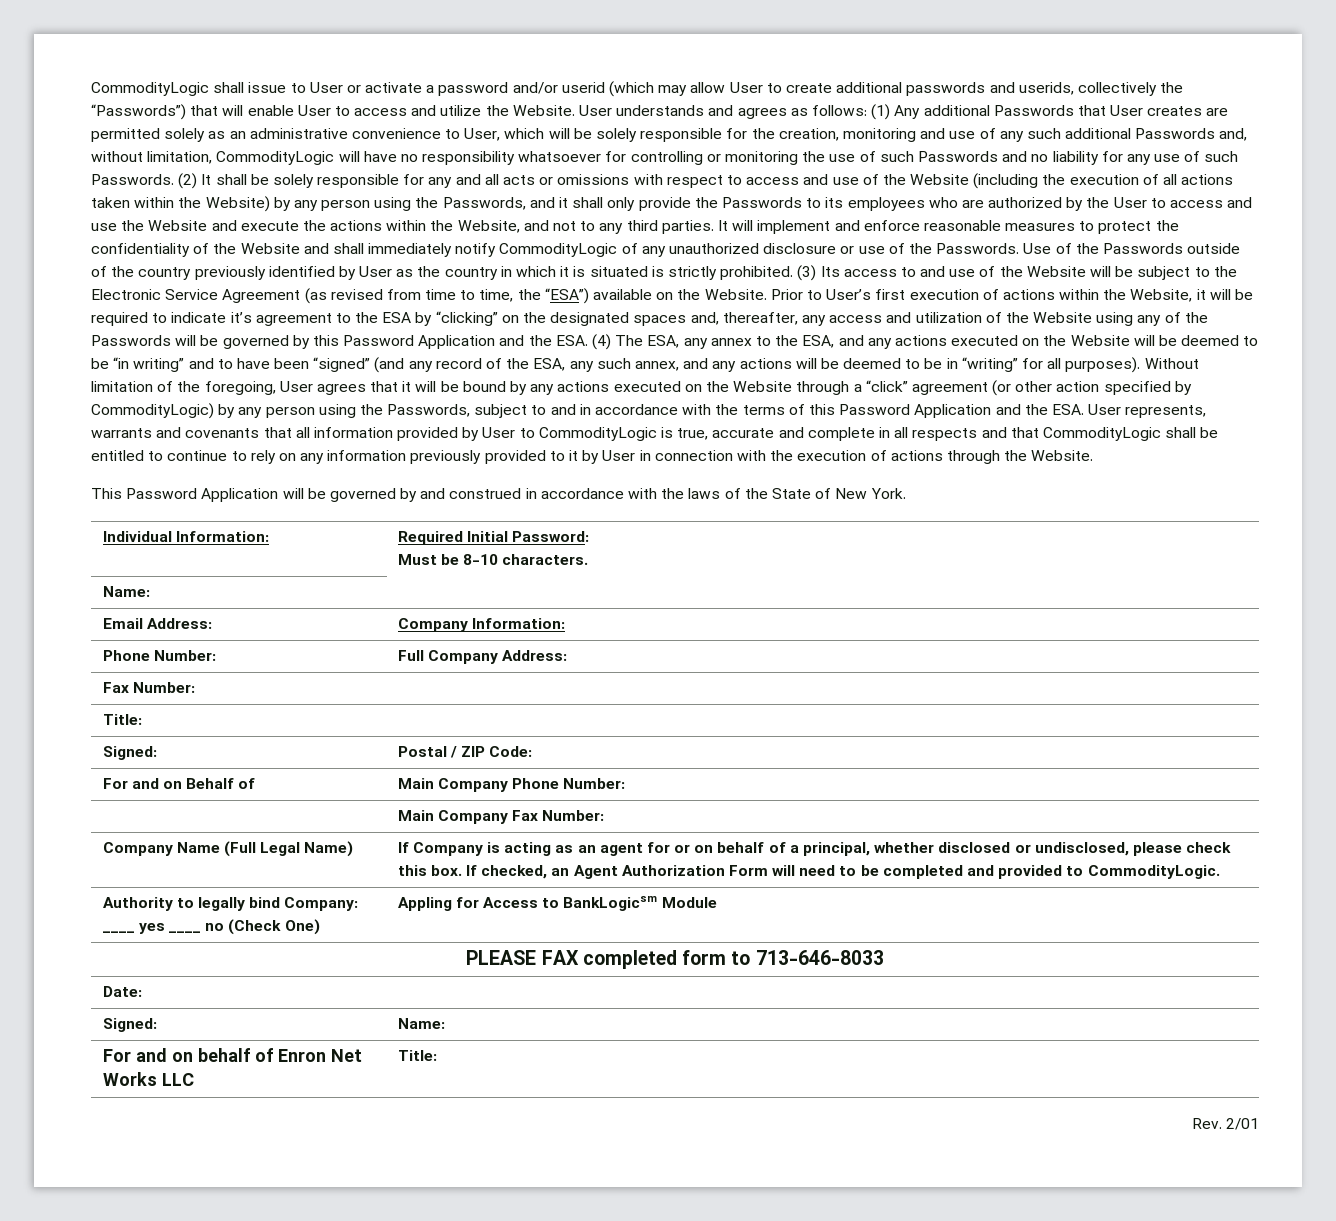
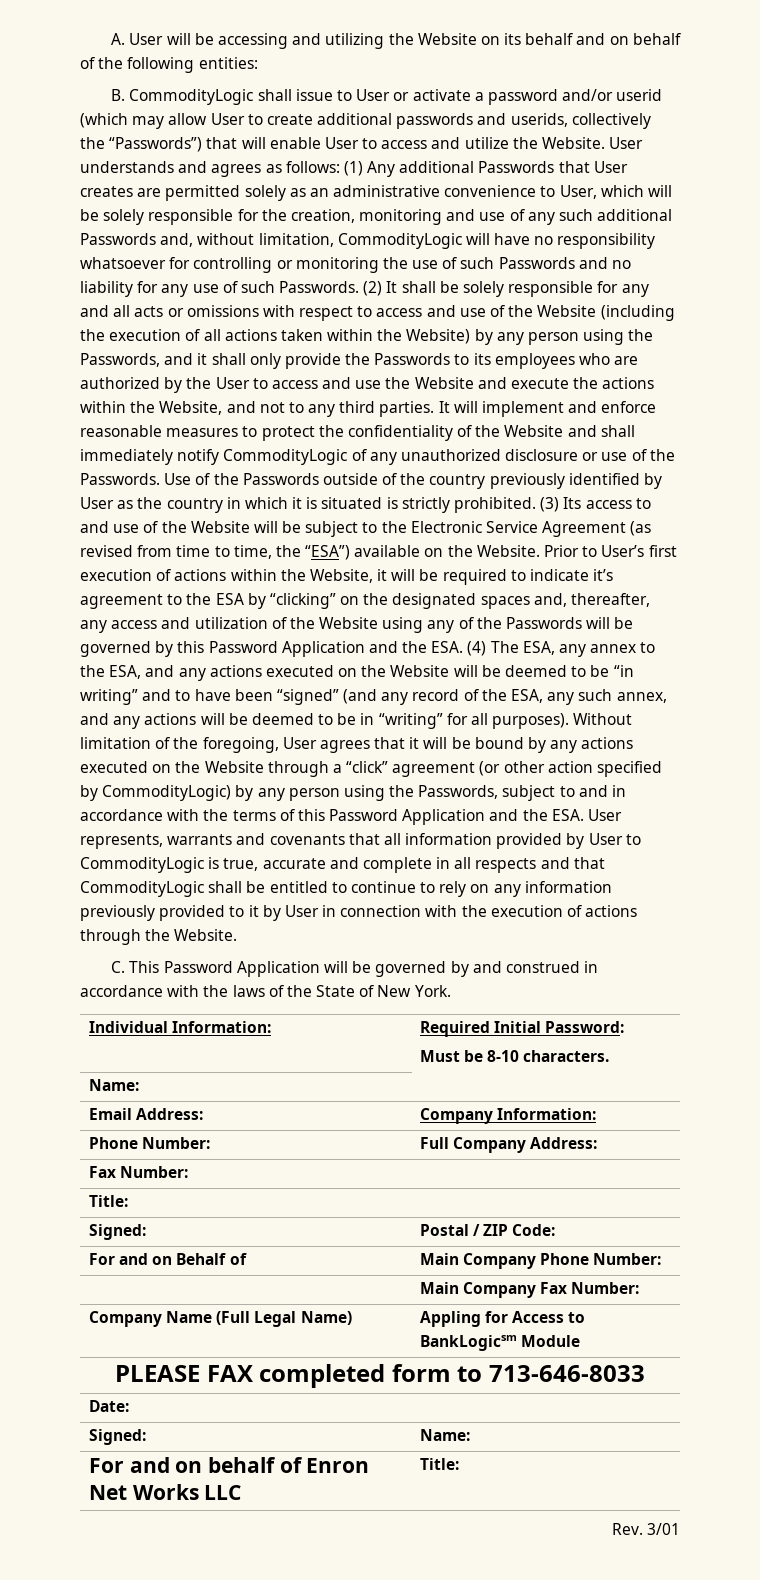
- CommodityLogic shall issue to User or activate a password and/or userid (which may allow User to create additional passwords and userids, collectively the “Passwords”) that will enable User to access and utilize the Website.
+ A. User will be accessing and utilizing the Website on its behalf and on behalf of the following entities:
+ B. CommodityLogic shall issue to User or activate a password and/or userid (which may allow User to create additional passwords and userids, collectively the “Passwords”) that will enable User to access and utilize the Website.
- This Password Application will be governed by and construed in accordance with the laws of the State of New York.
+ C. This Password Application will be governed by and construed in accordance with the laws of the State of New York.
- If Company is acting as an agent for or on behalf of a principal, whether disclosed or undisclosed, please check this box. If checked, an Agent Authorization Form will need to be completed and provided to CommodityLogic.
- Authority to legally bind Company: ____ yes ____ no (Check One) | Appling for Access to BankLogicsm Module
+ Appling for Access to BankLogicsm Module
- Rev. 2/01
+ Rev. 3/01

